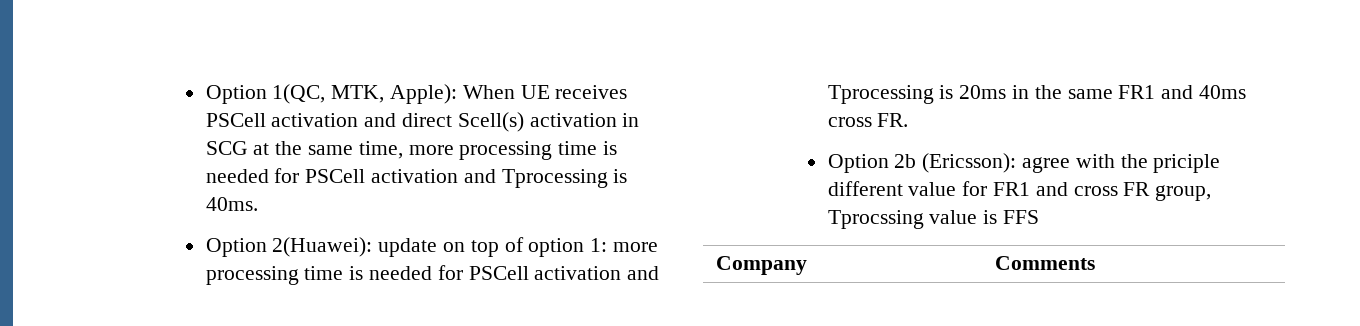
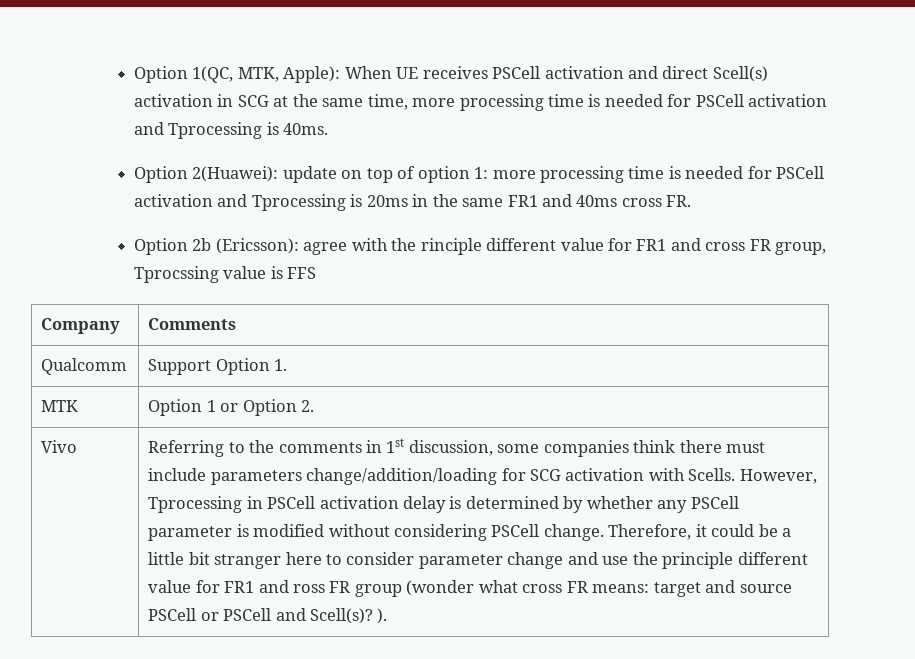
- Option 2b (Ericsson): agree with the priciple different value for FR1 and cross FR group, Tprocssing value is FFS
+ Option 2b (Ericsson): agree with the rinciple different value for FR1 and cross FR group, Tprocssing value is FFS
+ Qualcomm | Support Option 1.
+ MTK | Option 1 or Option 2.
+ Vivo | Referring to the comments in 1st discussion, some companies think there must include parameters change/addition/loading for SCG activation with Scells. However, Tprocessing in PSCell activation delay is determined by whether any PSCell parameter is modified without considering PSCell change. Therefore, it could be a little bit stranger here to consider parameter change and use the principle different value for FR1 and ross FR group (wonder what cross FR means: target and source PSCell or PSCell and Scell(s)? ).

